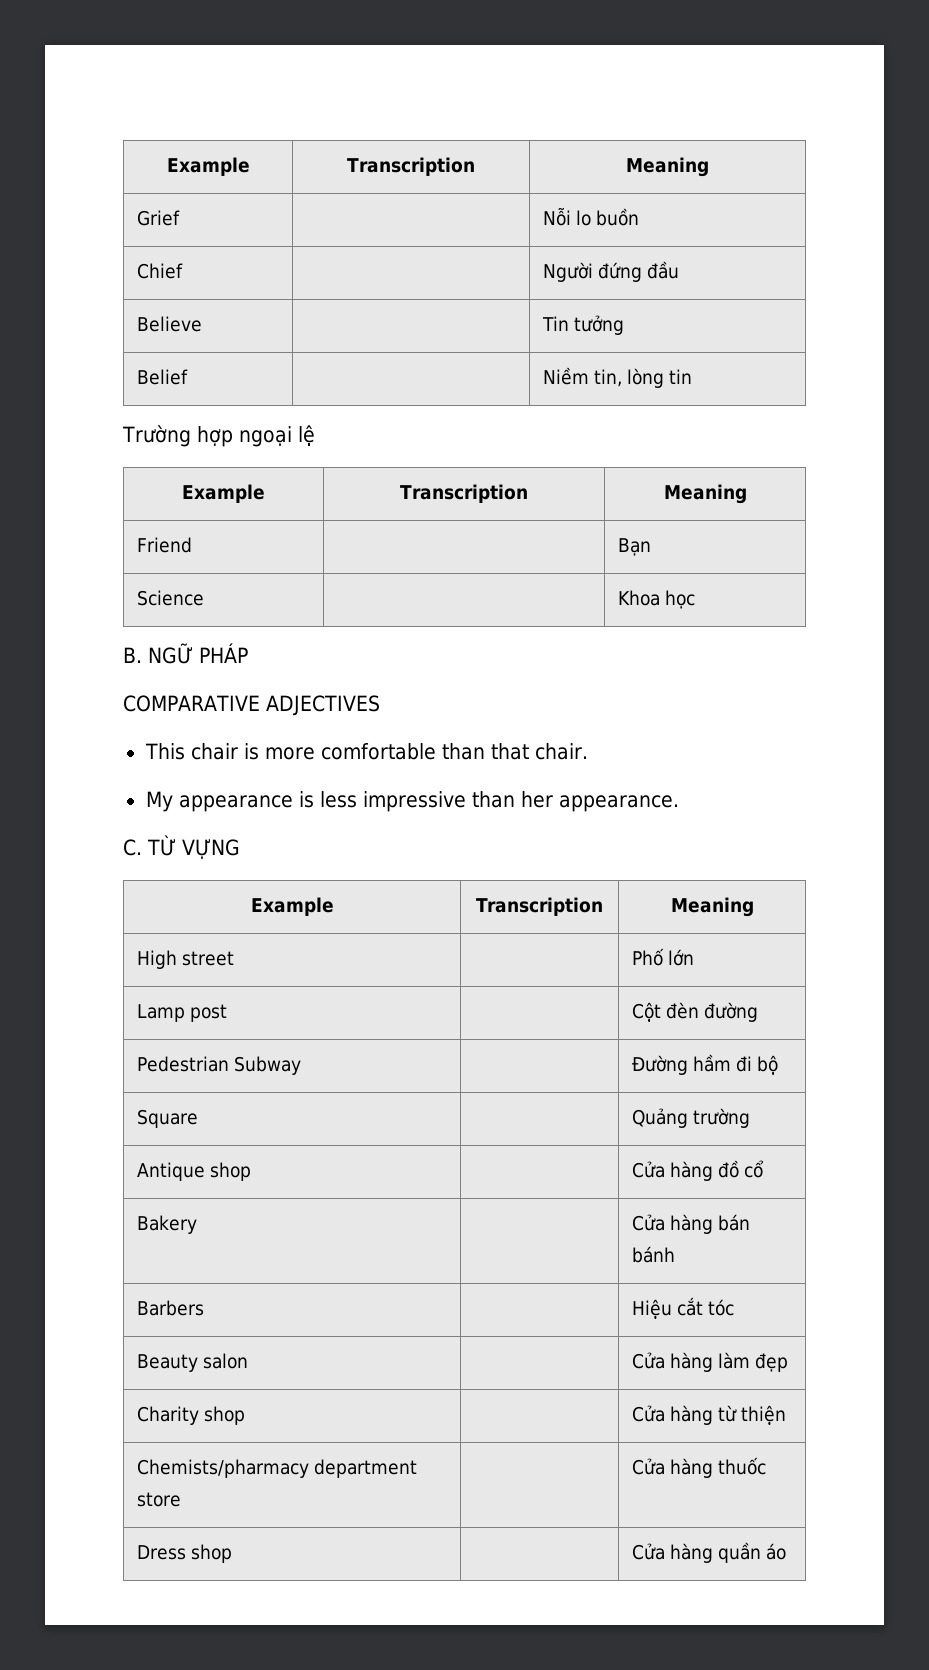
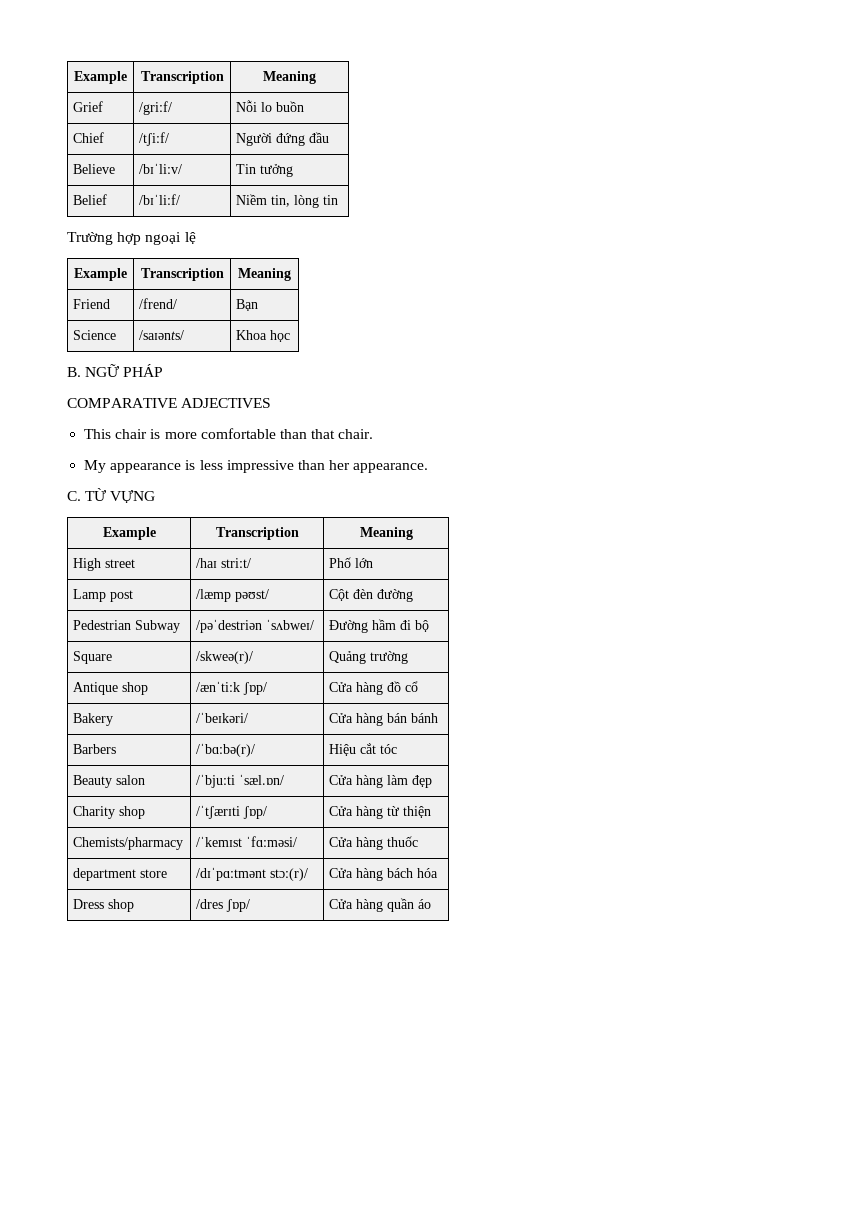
- Grief | | Nỗi lo buồn
+ Grief | /griːf/ | Nỗi lo buồn
- Chief | | Người đứng đầu
+ Chief | /tʃiːf/ | Người đứng đầu
- Believe | | Tin tưởng
+ Believe | /bɪˈliːv/ | Tin tưởng
- Belief | | Niềm tin, lòng tin
+ Belief | /bɪˈliːf/ | Niềm tin, lòng tin
- Friend | | Bạn
+ Friend | /frend/ | Bạn
- Science | | Khoa học
+ Science | /saɪənts/ | Khoa học
- High street | | Phố lớn
+ High street | /haɪ striːt/ | Phố lớn
- Lamp post | | Cột đèn đường
+ Lamp post | /læmp pəʊst/ | Cột đèn đường
- Pedestrian Subway | | Đường hầm đi bộ
+ Pedestrian Subway | /pəˈdestriən ˈsʌbweɪ/ | Đường hầm đi bộ
- Square | | Quảng trường
+ Square | /skweə(r)/ | Quảng trường
- Antique shop | | Cửa hàng đồ cổ
+ Antique shop | /ænˈtiːk ʃɒp/ | Cửa hàng đồ cổ
- Bakery | | Cửa hàng bán bánh
+ Bakery | /ˈbeɪkəri/ | Cửa hàng bán bánh
- Barbers | | Hiệu cắt tóc
+ Barbers | /ˈbɑːbə(r)/ | Hiệu cắt tóc
- Beauty salon | | Cửa hàng làm đẹp
+ Beauty salon | /ˈbjuːti ˈsæl.ɒn/ | Cửa hàng làm đẹp
- Charity shop | | Cửa hàng từ thiện
+ Charity shop | /ˈtʃærɪti ʃɒp/ | Cửa hàng từ thiện
- Chemists/pharmacy department store | | Cửa hàng thuốc
+ Chemists/pharmacy | /ˈkemɪst ˈfɑːməsi/ | Cửa hàng thuốc
+ department store | /dɪˈpɑːtmənt stɔː(r)/ | Cửa hàng bách hóa
- Dress shop | | Cửa hàng quần áo
+ Dress shop | /dres ʃɒp/ | Cửa hàng quần áo

